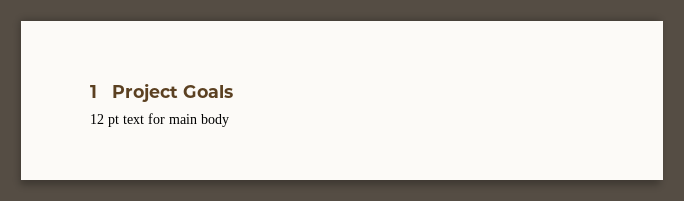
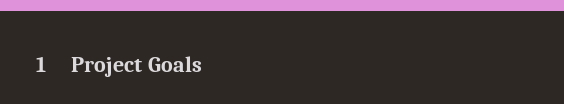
- 12 pt text for main body

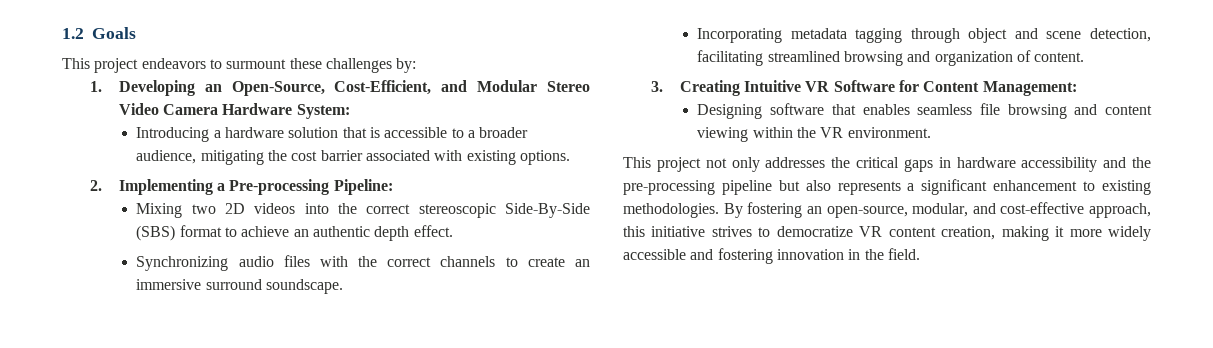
- 1 Project Goals
+ 1.2 Goals
+ This project endeavors to surmount these challenges by:
+ 1. Developing an Open-Source, Cost-Efficient, and Modular Stereo Video Camera Hardware System:
+ Introducing a hardware solution that is accessible to a broader audience, mitigating the cost barrier associated with existing options.
+ 2. Implementing a Pre-processing Pipeline:
+ Mixing two 2D videos into the correct stereoscopic Side-By-Side (SBS) format to achieve an authentic depth effect.
+ Synchronizing audio files with the correct channels to create an immersive surround soundscape.
+ Incorporating metadata tagging through object and scene detection, facilitating streamlined browsing and organization of content.
+ 3. Creating Intuitive VR Software for Content Management:
+ Designing software that enables seamless file browsing and content viewing within the VR environment.
+ This project not only addresses the critical gaps in hardware accessibility and the pre-processing pipeline but also represents a significant enhancement to existing methodologies. By fostering an open-source, modular, and cost-effective approach, this initiative strives to democratize VR content creation, making it more widely accessible and fostering innovation in the field.

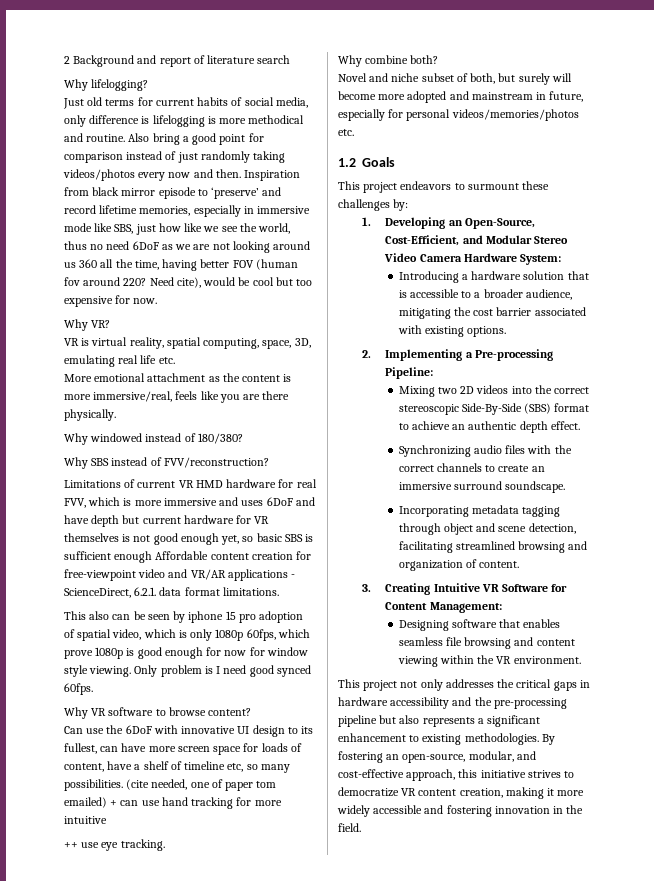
+ 2 Background and report of literature search
+ Why lifelogging?
+ Just old terms for current habits of social media, only difference is lifelogging is more methodical and routine. Also bring a good point for comparison instead of just randomly taking videos/photos every now and then. Inspiration from black mirror episode to ‘preserve’ and record lifetime memories, especially in immersive mode like SBS, just how like we see the world, thus no need 6DoF as we are not looking around us 360 all the time, having better FOV (human fov around 220? Need cite), would be cool but too expensive for now.
+ Why VR?
+ VR is virtual reality, spatial computing, space, 3D, emulating real life etc.
+ More emotional attachment as the content is more immersive/real, feels like you are there physically.
+ Why windowed instead of 180/380?
+ Why SBS instead of FVV/reconstruction?
+ Limitations of current VR HMD hardware for real FVV, which is more immersive and uses 6DoF and have depth but current hardware for VR themselves is not good enough yet, so basic SBS is sufficient enough Affordable content creation for free-viewpoint video and VR/AR applications - ScienceDirect, 6.2.1. data format limitations.
+ This also can be seen by iphone 15 pro adoption of spatial video, which is only 1080p 60fps, which prove 1080p is good enough for now for window style viewing. Only problem is I need good synced 60fps.
+ Why VR software to browse content?
+ Can use the 6DoF with innovative UI design to its fullest, can have more screen space for loads of content, have a shelf of timeline etc, so many possibilities. (cite needed, one of paper tom emailed) + can use hand tracking for more intuitive
+ ++ use eye tracking.
+ Why combine both?
+ Novel and niche subset of both, but surely will become more adopted and mainstream in future, especially for personal videos/memories/photos etc.

